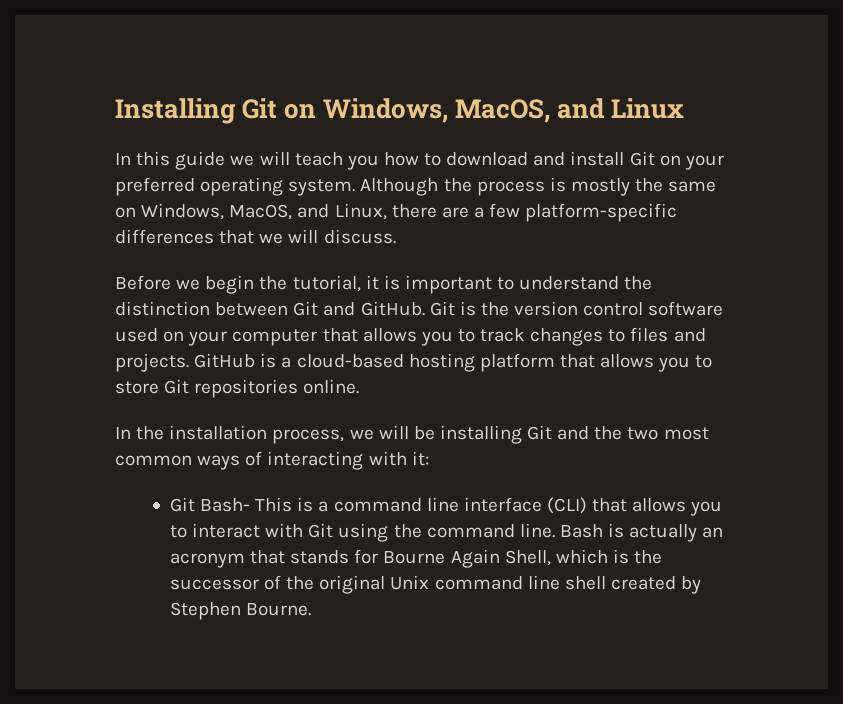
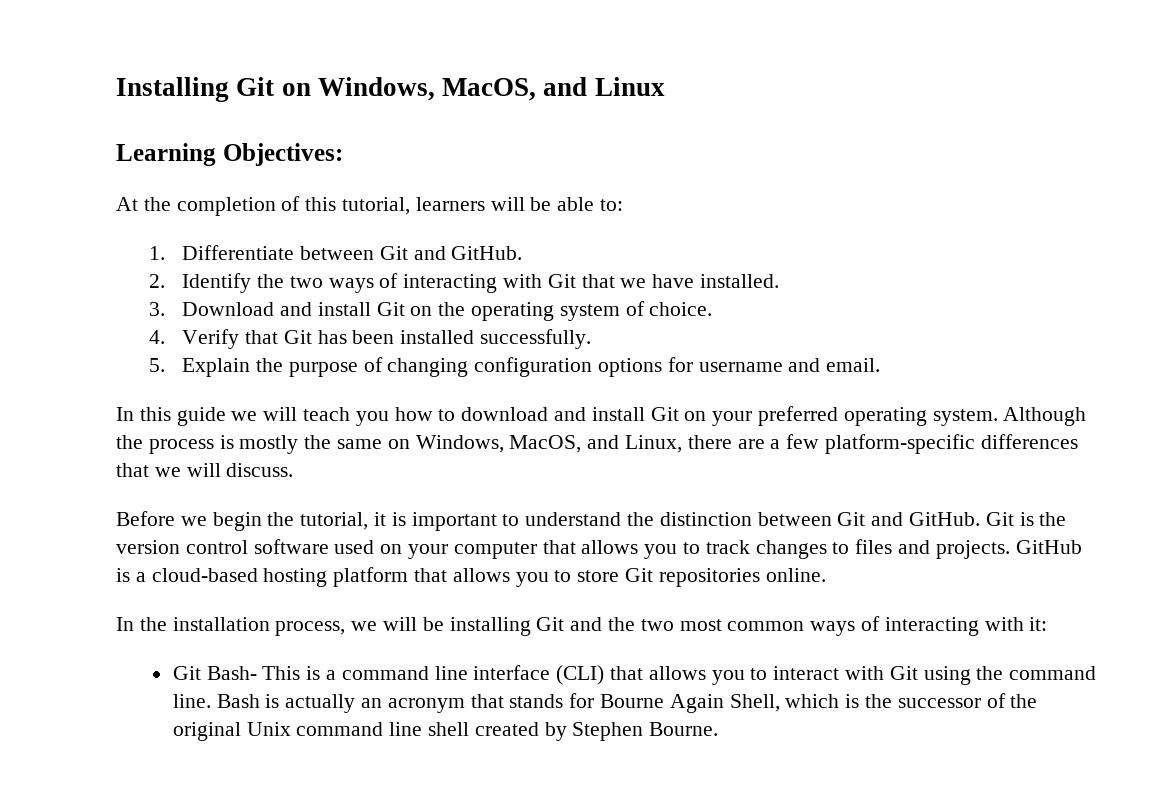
+ Learning Objectives:
+ At the completion of this tutorial, learners will be able to:
+ 1. Differentiate between Git and GitHub.
+ 2. Identify the two ways of interacting with Git that we have installed.
+ 3. Download and install Git on the operating system of choice.
+ 4. Verify that Git has been installed successfully.
+ 5. Explain the purpose of changing configuration options for username and email.

